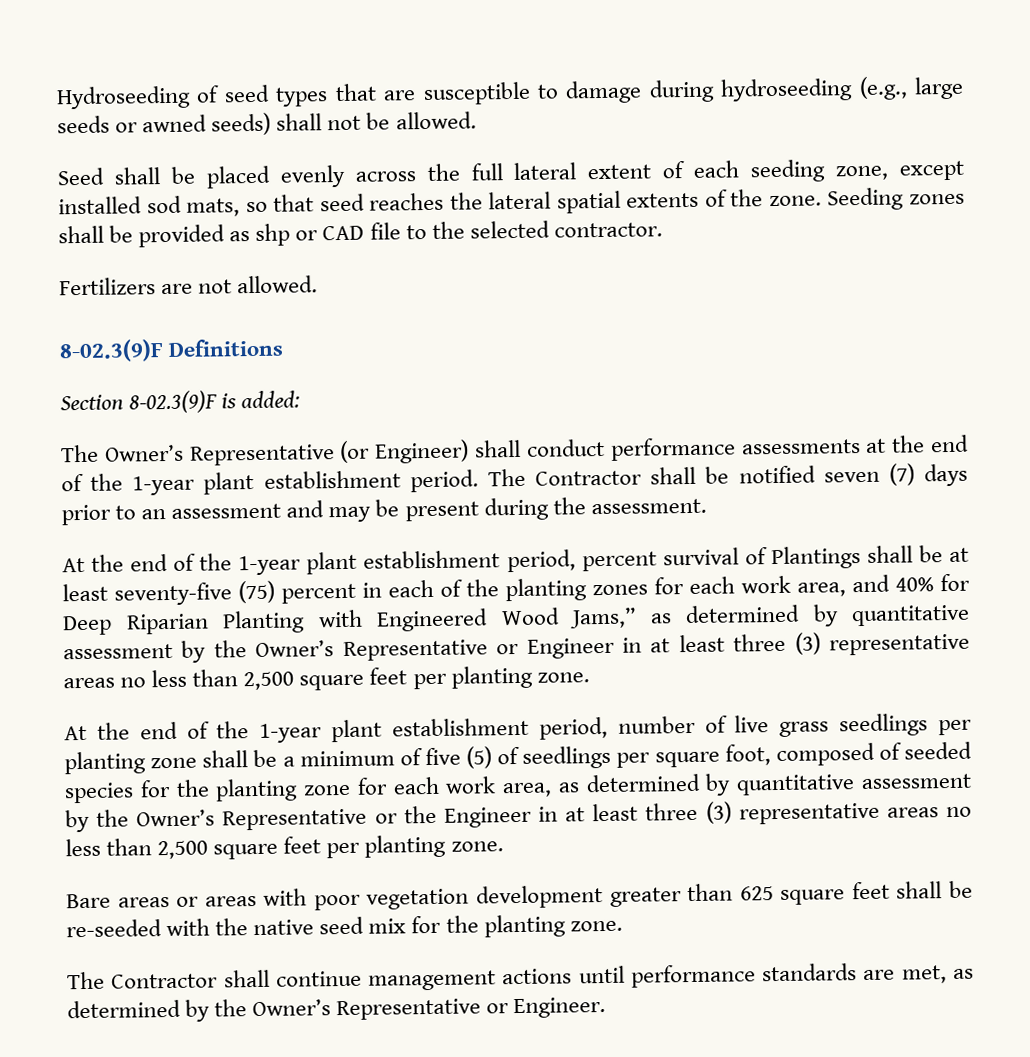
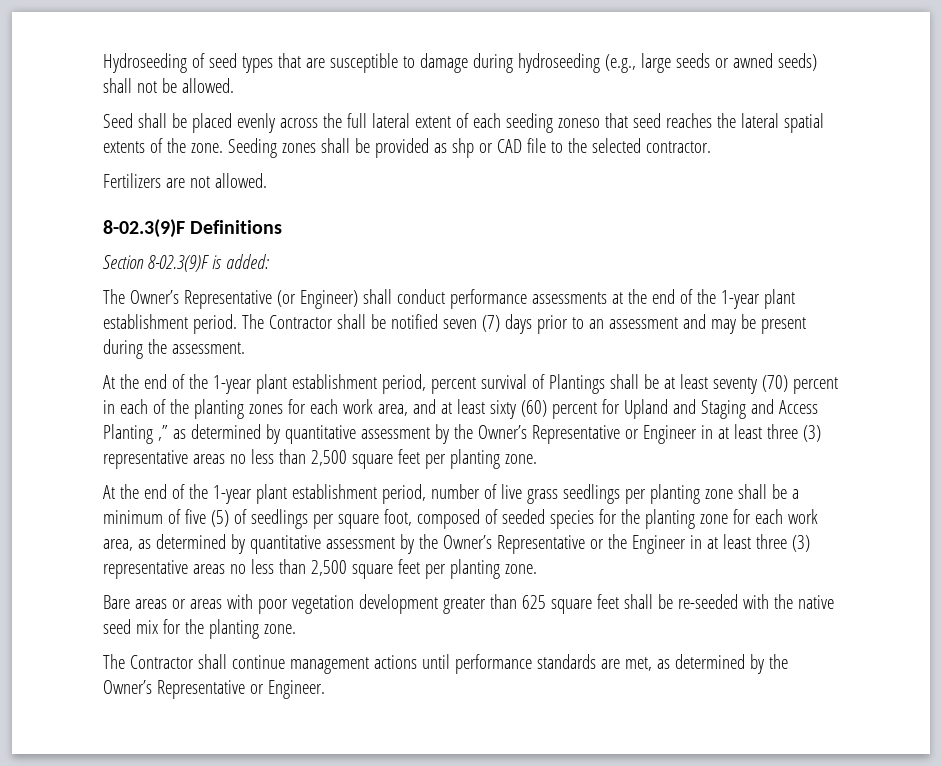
- Seed shall be placed evenly across the full lateral extent of each seeding zone, except installed sod mats, so that seed reaches the lateral spatial extents of the zone.
+ Seed shall be placed evenly across the full lateral extent of each seeding zoneso that seed reaches the lateral spatial extents of the zone.
- At the end of the 1-year plant establishment period, percent survival of Plantings shall be at least seventy-five (75) percent in each of the planting zones for each work area, and 40% for Deep Riparian Planting with Engineered Wood Jams,” as determined by quantitative assessment by the Owner’s Representative or Engineer in at least three (3) representative areas no less than 2,500 square feet per planting zone.
+ At the end of the 1-year plant establishment period, percent survival of Plantings shall be at least seventy (70) percent in each of the planting zones for each work area, and at least sixty (60) percent for Upland and Staging and Access Planting ,” as determined by quantitative assessment by the Owner’s Representative or Engineer in at least three (3) representative areas no less than 2,500 square feet per planting zone.

